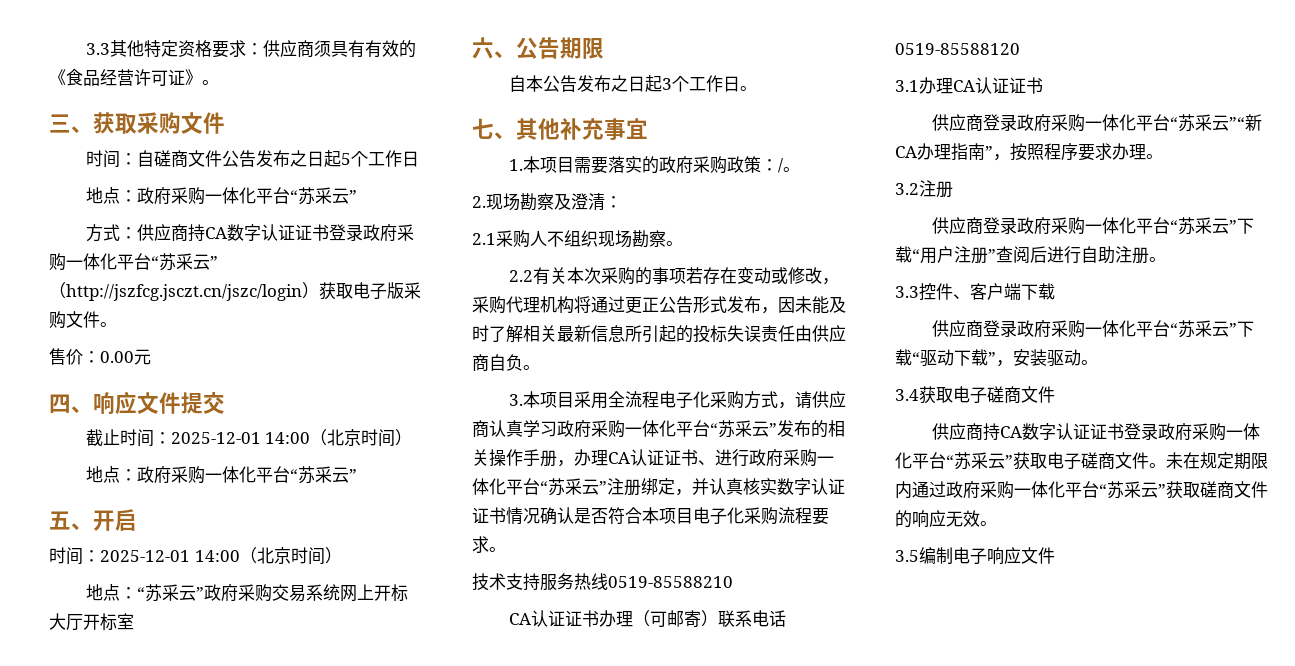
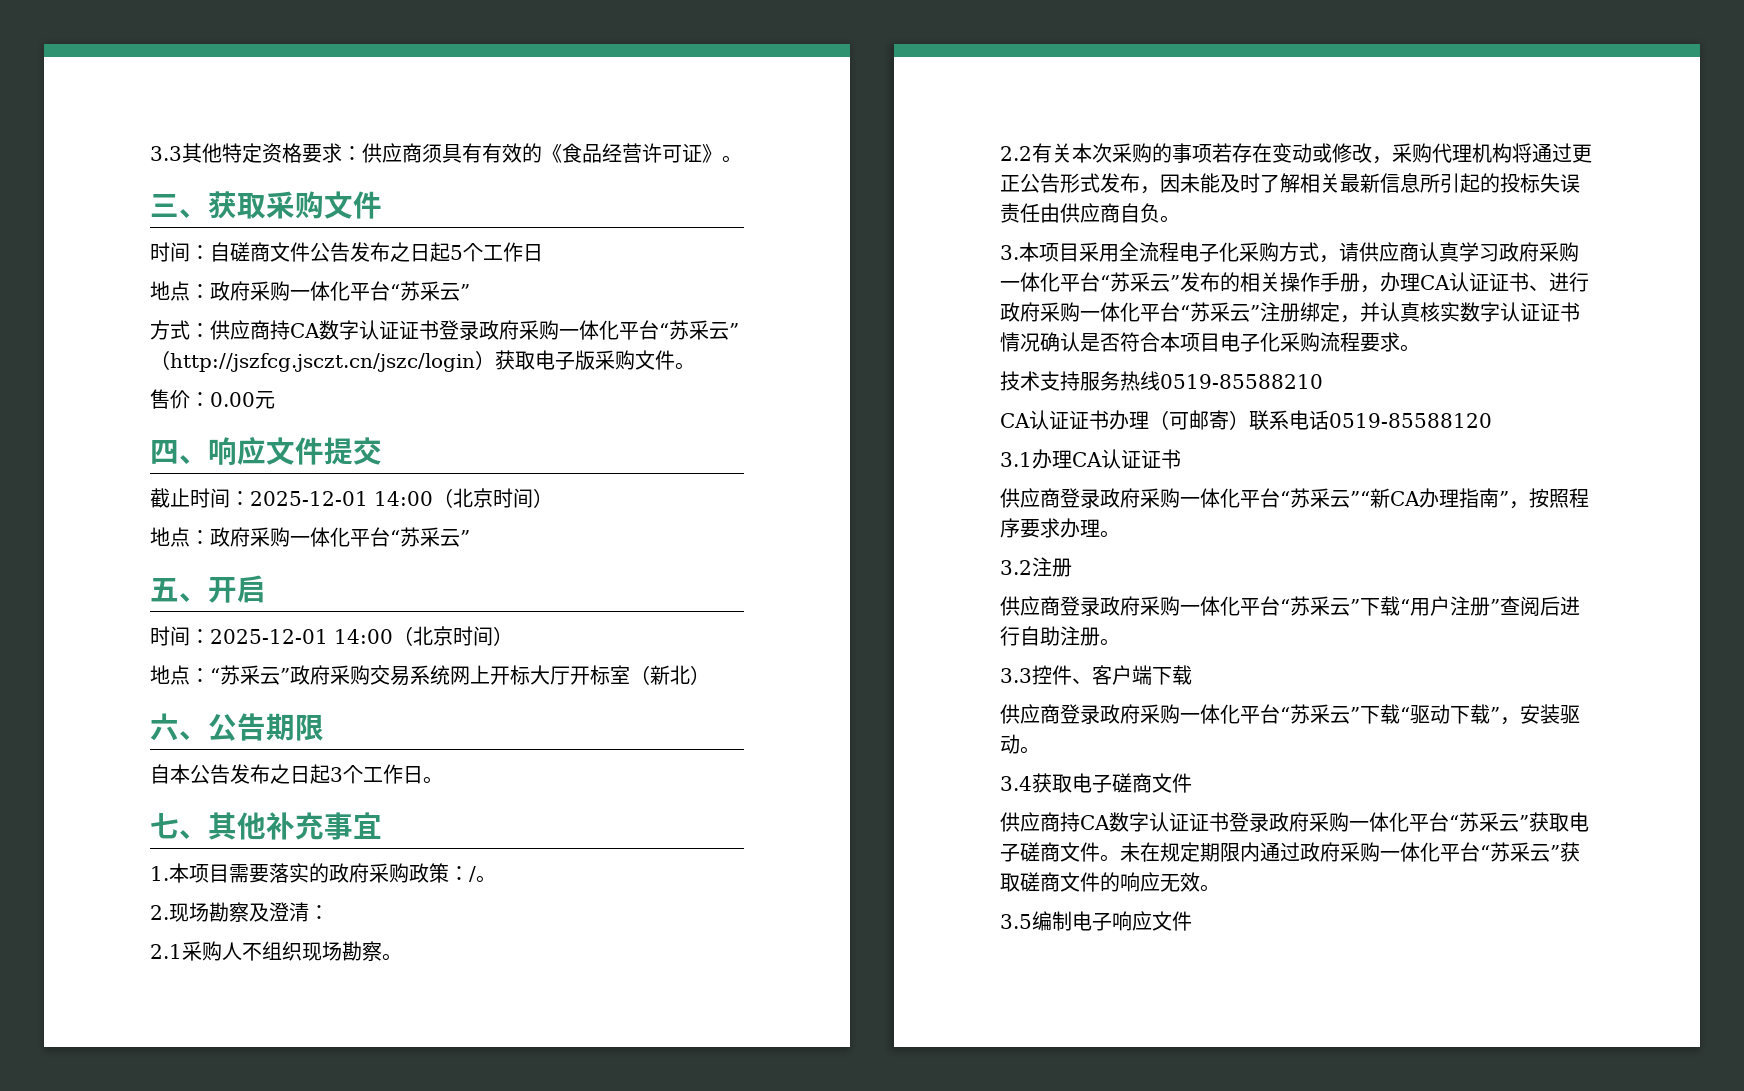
- 地点：“苏采云”政府采购交易系统网上开标大厅开标室
+ 地点：“苏采云”政府采购交易系统网上开标大厅开标室（新北）

